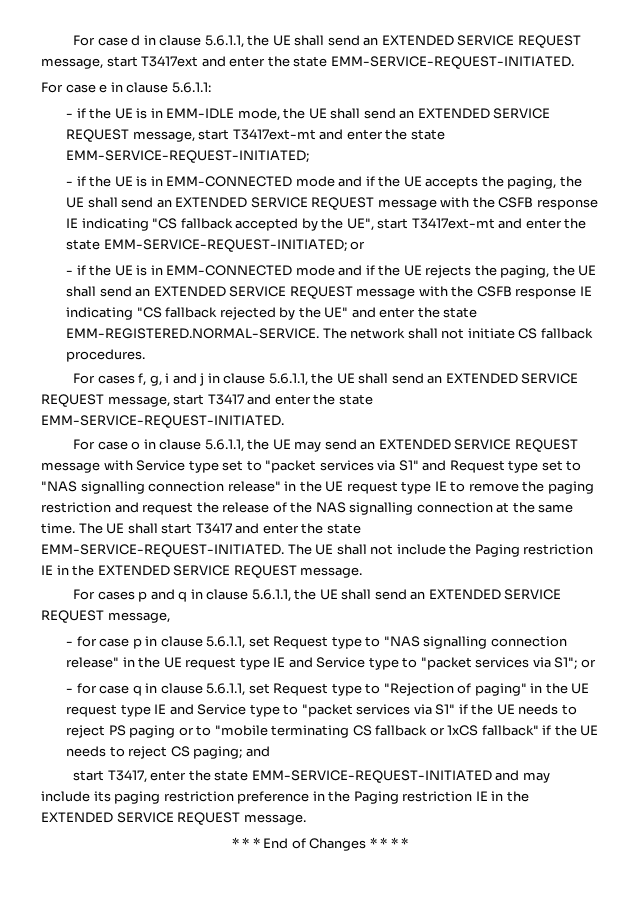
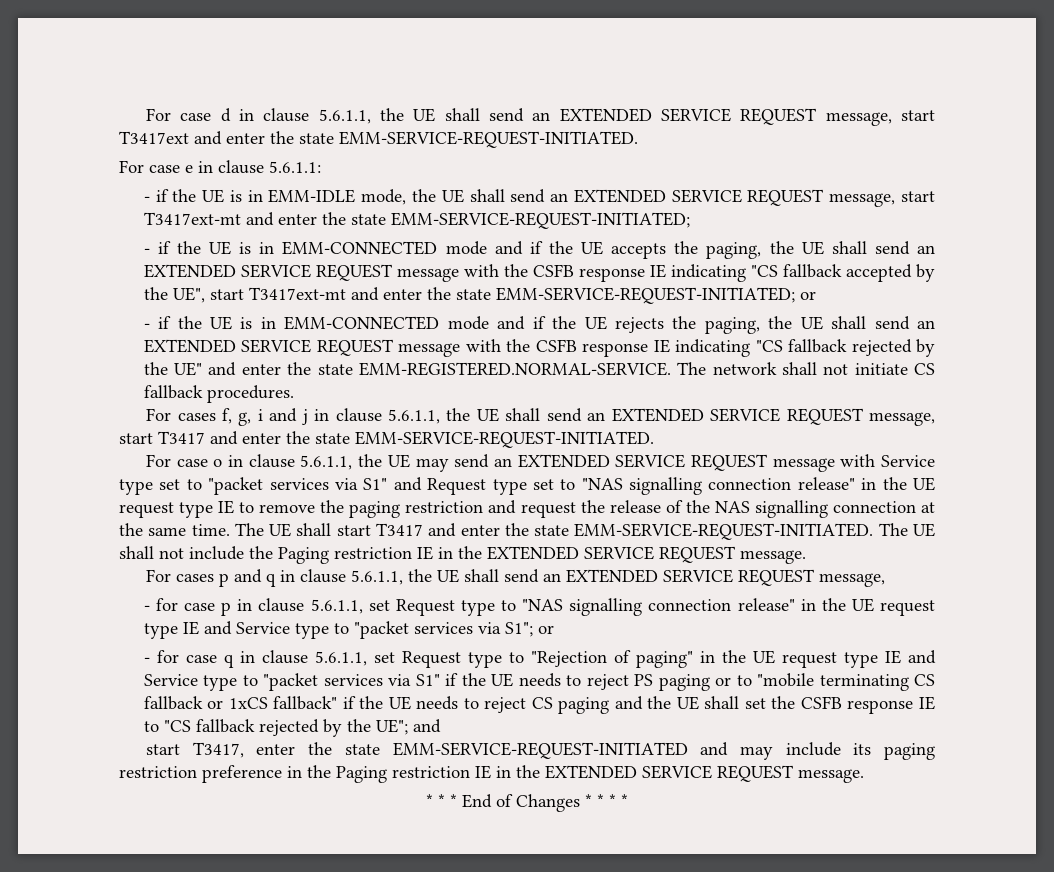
- - for case q in clause 5.6.1.1, set Request type to "Rejection of paging" in the UE request type IE and Service type to "packet services via S1" if the UE needs to reject PS paging or to "mobile terminating CS fallback or 1xCS fallback" if the UE needs to reject CS paging; and
+ - for case q in clause 5.6.1.1, set Request type to "Rejection of paging" in the UE request type IE and Service type to "packet services via S1" if the UE needs to reject PS paging or to "mobile terminating CS fallback or 1xCS fallback" if the UE needs to reject CS paging and the UE shall set the CSFB response IE to "CS fallback rejected by the UE"; and

